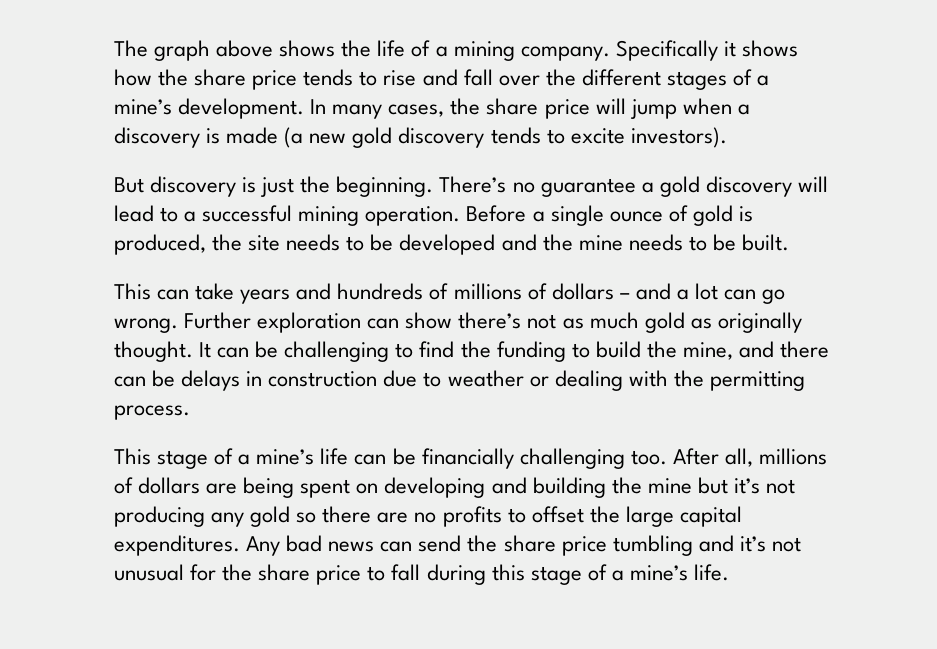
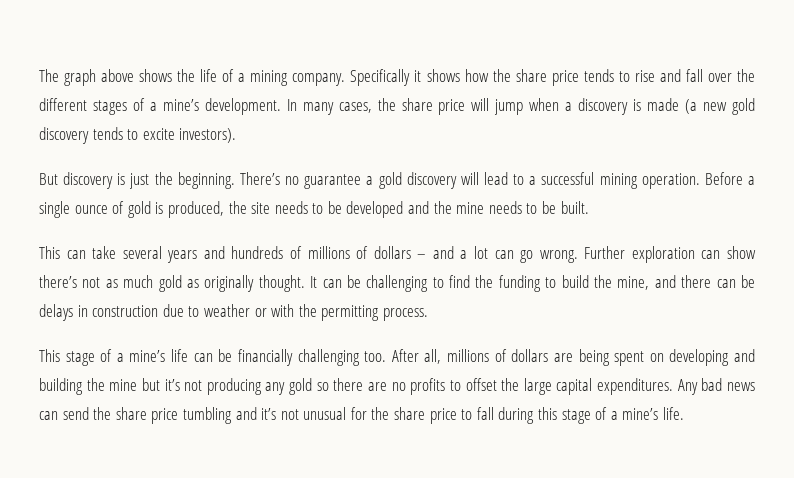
- This can take years and hundreds of millions of dollars – and a lot can go wrong.
+ This can take several years and hundreds of millions of dollars – and a lot can go wrong.
- It can be challenging to find the funding to build the mine, and there can be delays in construction due to weather or dealing with the permitting process.
+ It can be challenging to find the funding to build the mine, and there can be delays in construction due to weather or with the permitting process.

